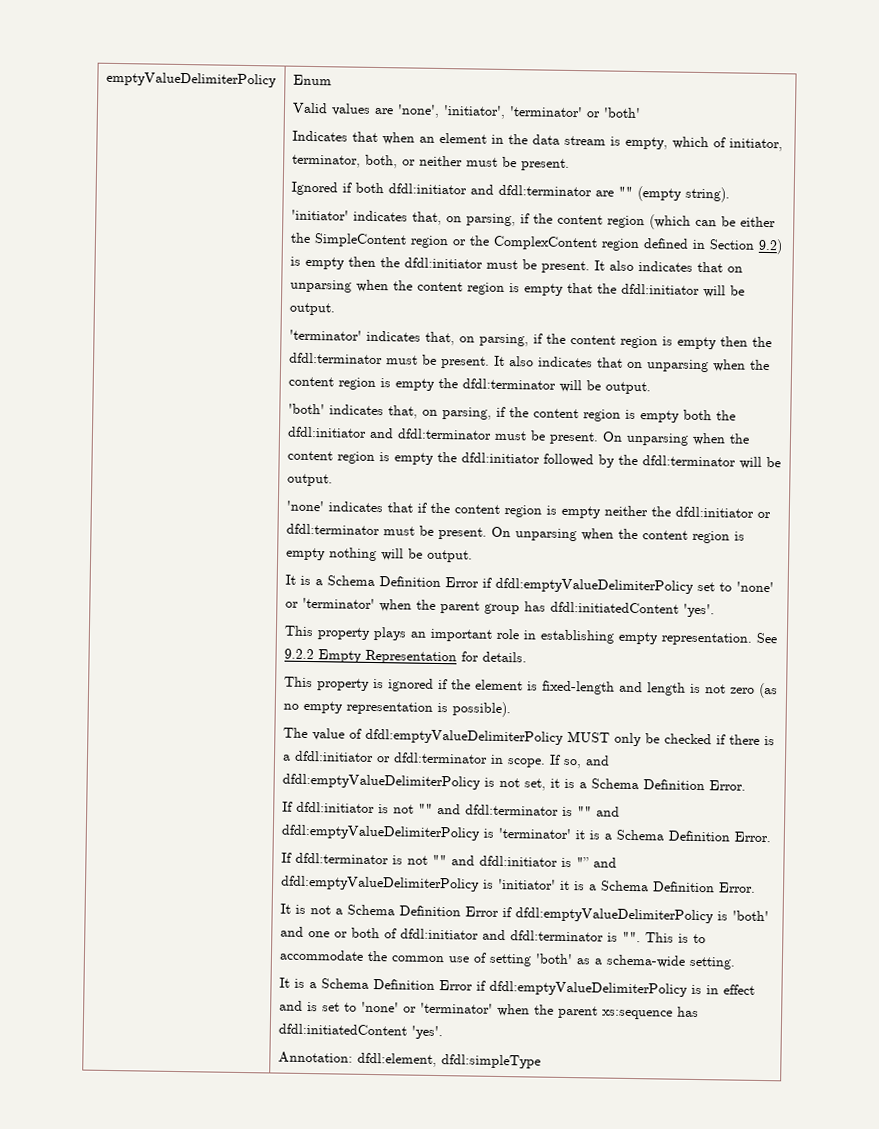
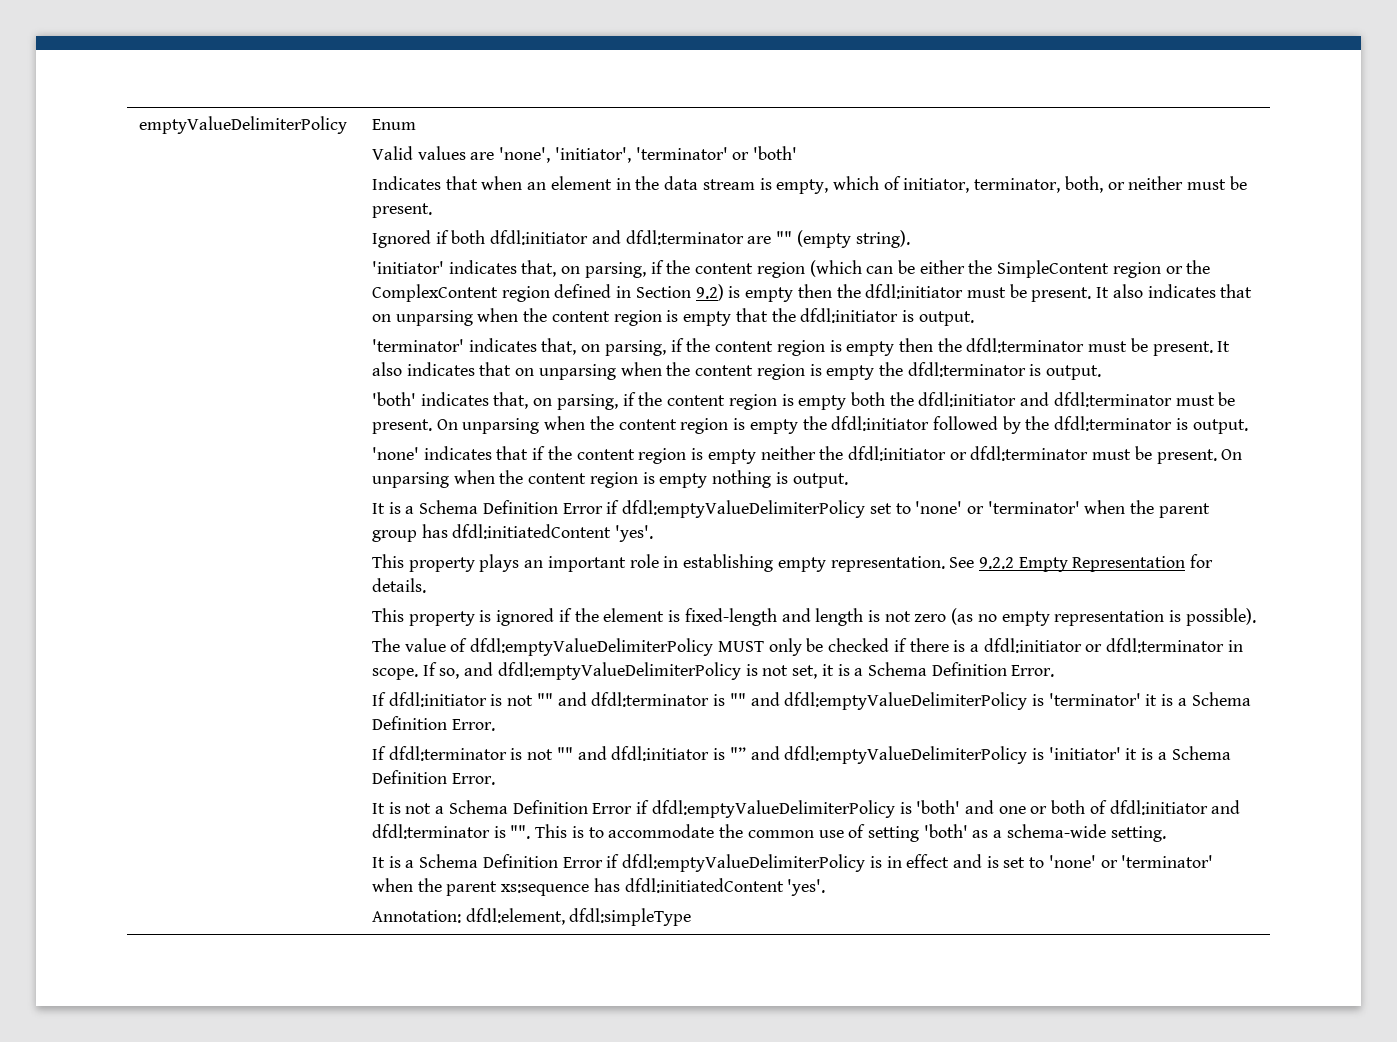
- It also indicates that on unparsing when the content region is empty that the dfdl:initiator will be output.
+ It also indicates that on unparsing when the content region is empty that the dfdl:initiator is output.
- It also indicates that on unparsing when the content region is empty the dfdl:terminator will be output.
+ It also indicates that on unparsing when the content region is empty the dfdl:terminator is output.
- On unparsing when the content region is empty the dfdl:initiator followed by the dfdl:terminator will be output.
+ On unparsing when the content region is empty the dfdl:initiator followed by the dfdl:terminator is output.
- On unparsing when the content region is empty nothing will be output.
+ On unparsing when the content region is empty nothing is output.

